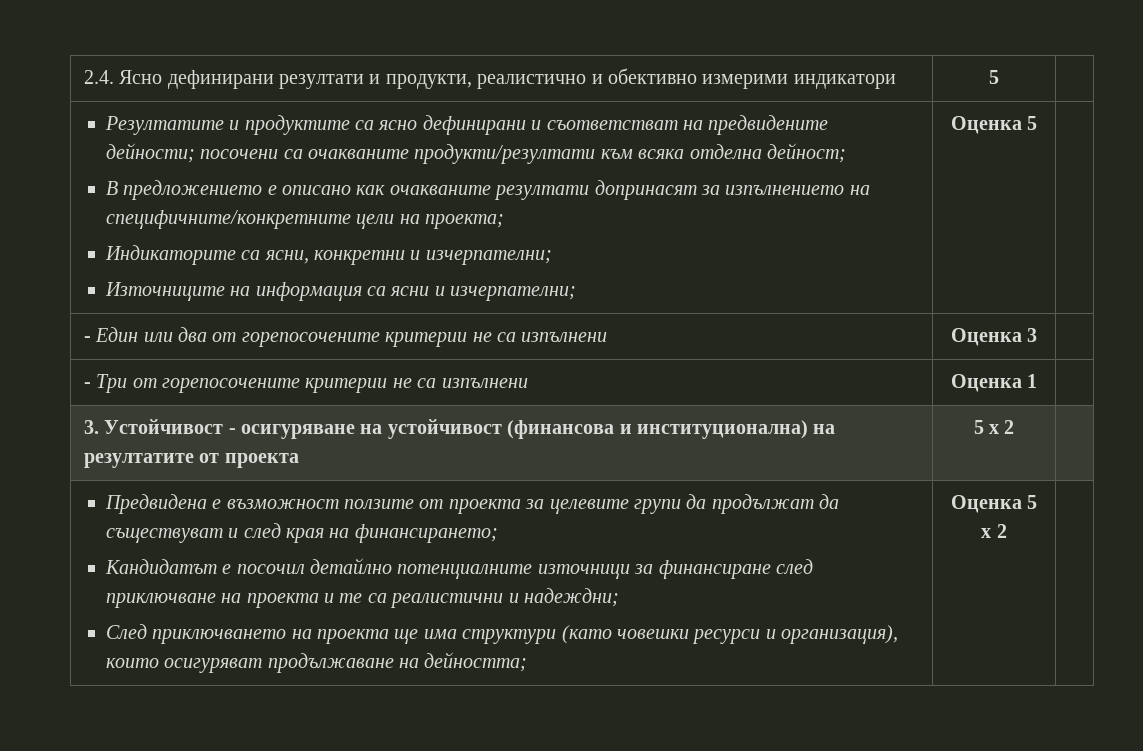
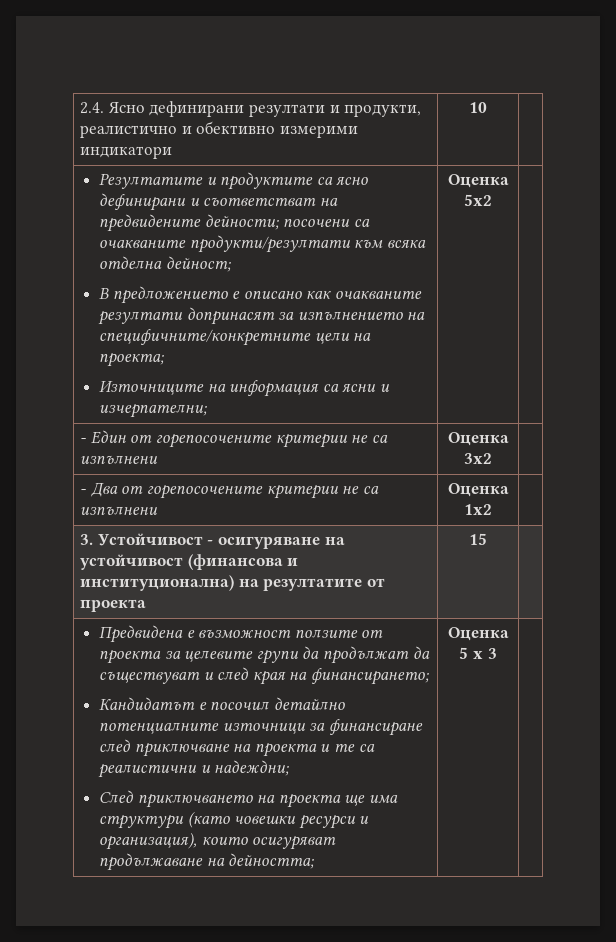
- 2.4. Ясно дефинирани резултати и продукти, реалистично и обективно измерими индикатори | 5 |
+ 2.4. Ясно дефинирани резултати и продукти, реалистично и обективно измерими индикатори | 10 |
- Индикаторите са ясни, конкретни и изчерпателни;
- Източниците на информация са ясни и изчерпателни; | Оценка 5
+ Източниците на информация са ясни и изчерпателни; | Оценка 5x2
- - Един или два от горепосочените критерии не са изпълнени | Оценка 3 |
- - Три от горепосочените критерии не са изпълнени | Оценка 1 |
+ - Един от горепосочените критерии не са изпълнени | Оценка 3x2 |
+ - Два от горепосочените критерии не са изпълнени | Оценка 1x2 |
- 3. Устойчивост - осигуряване на устойчивост (финансова и институционална) на резултатите от проекта | 5 x 2 |
+ 3. Устойчивост - осигуряване на устойчивост (финансова и институционална) на резултатите от проекта | 15 |
- Оценка 5 x 2
+ Оценка 5 x 3

